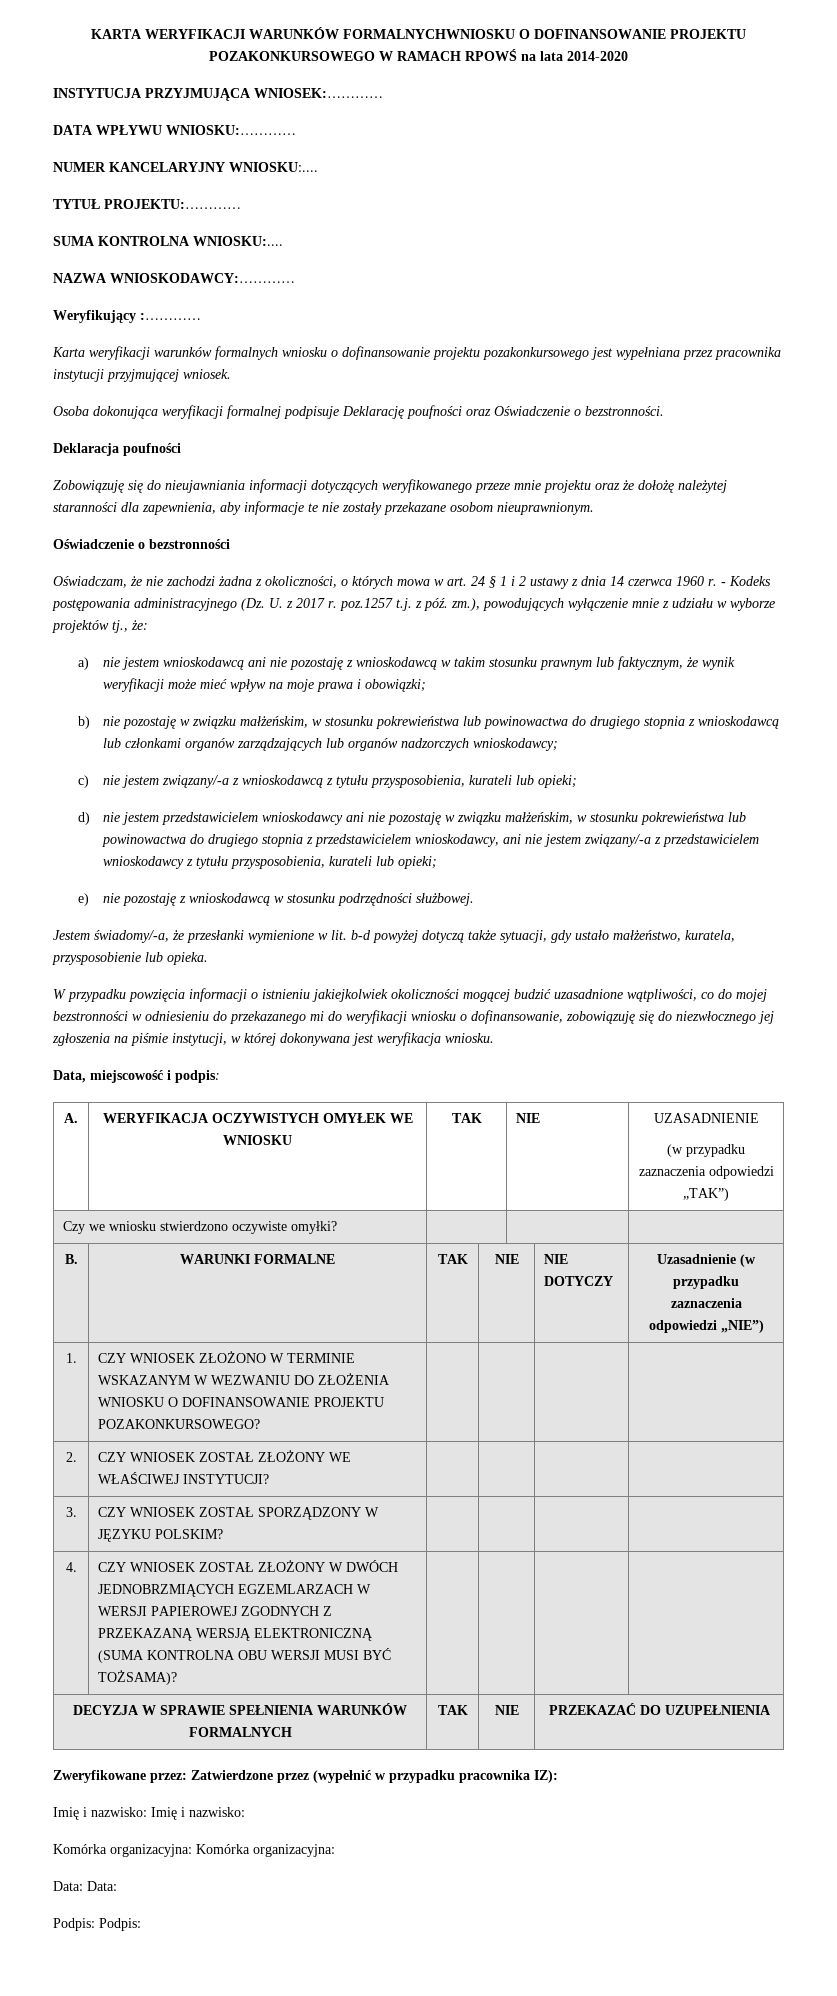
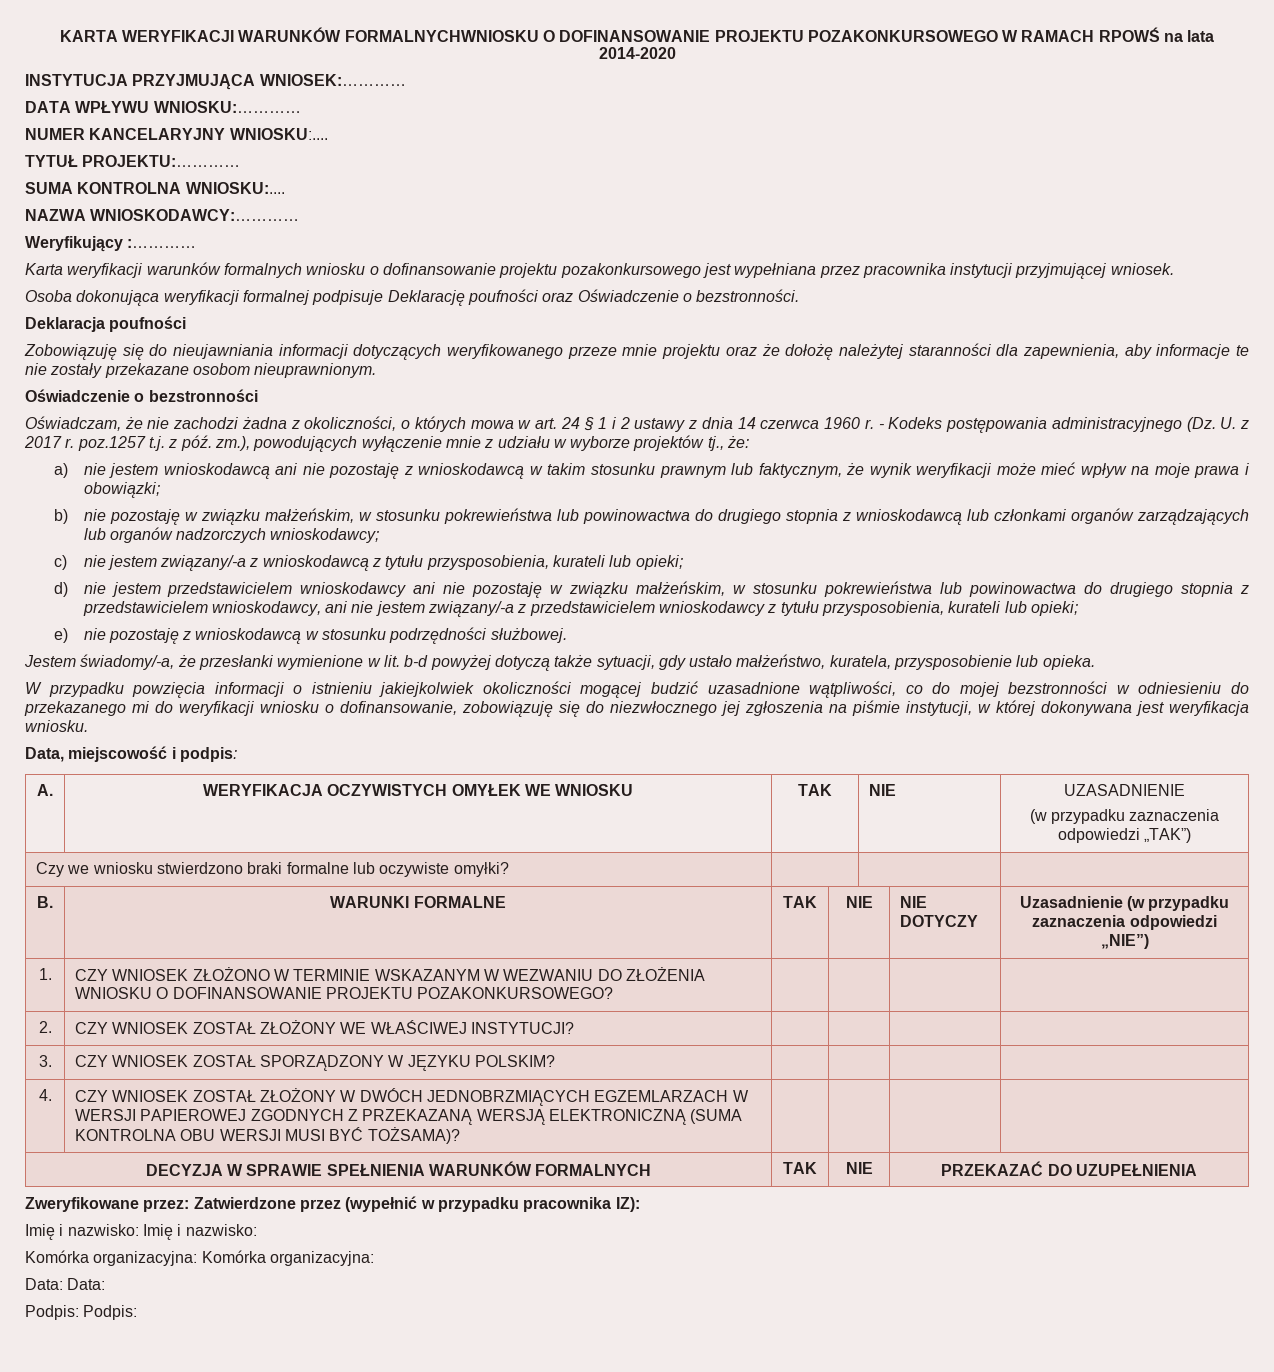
- Czy we wniosku stwierdzono oczywiste omyłki? | | |
+ Czy we wniosku stwierdzono braki formalne lub oczywiste omyłki? | | |

